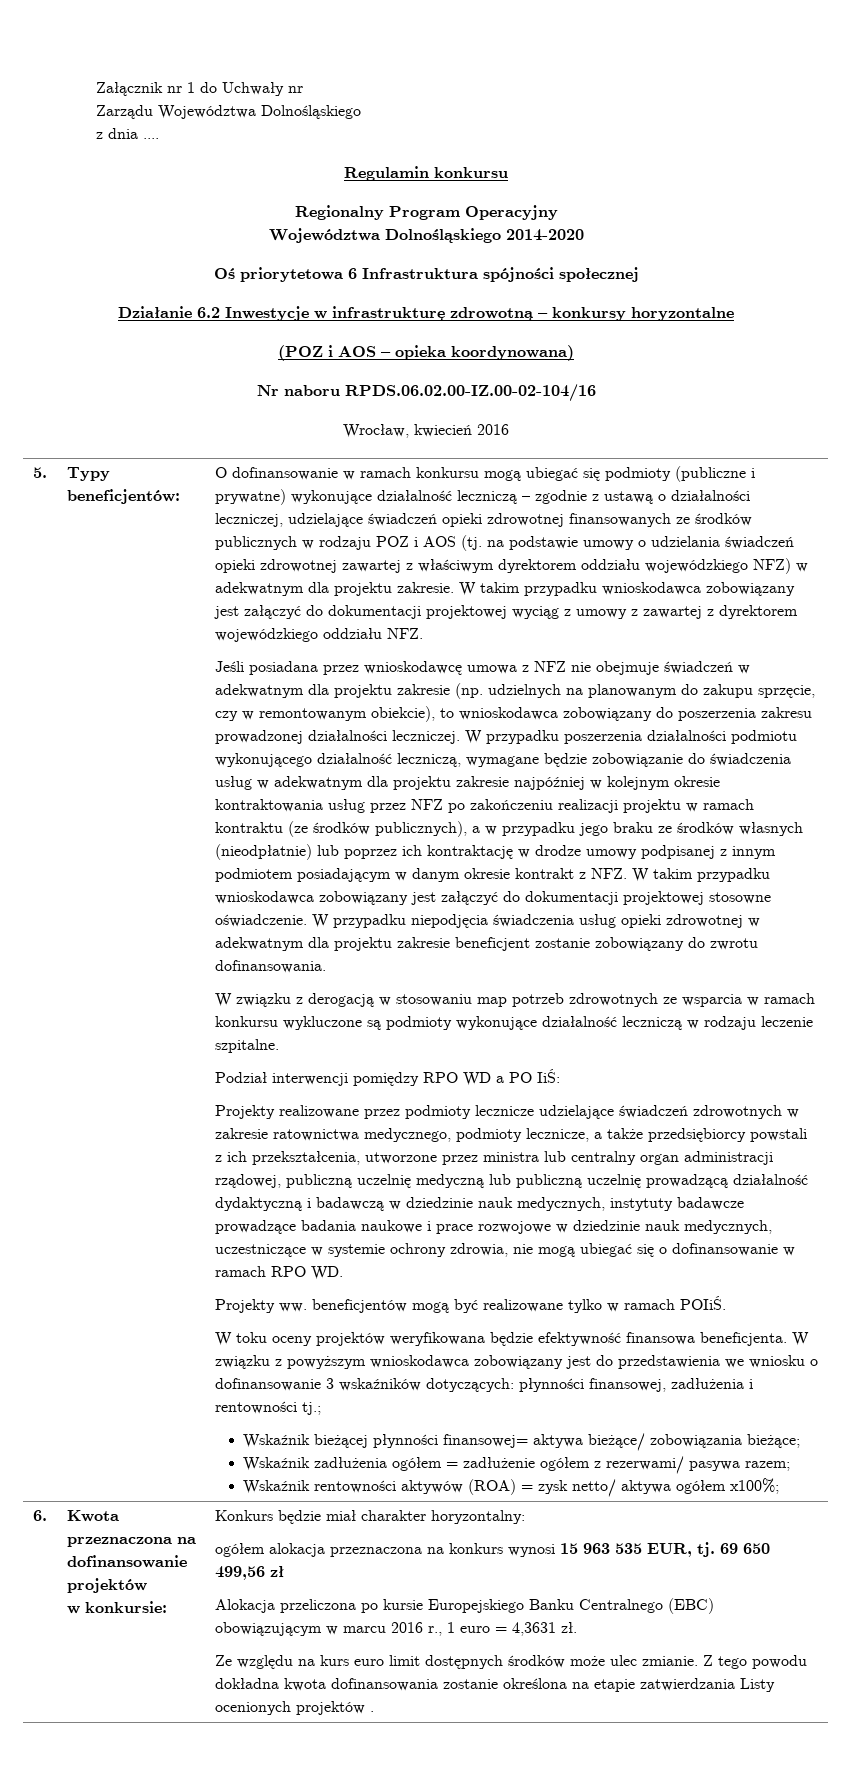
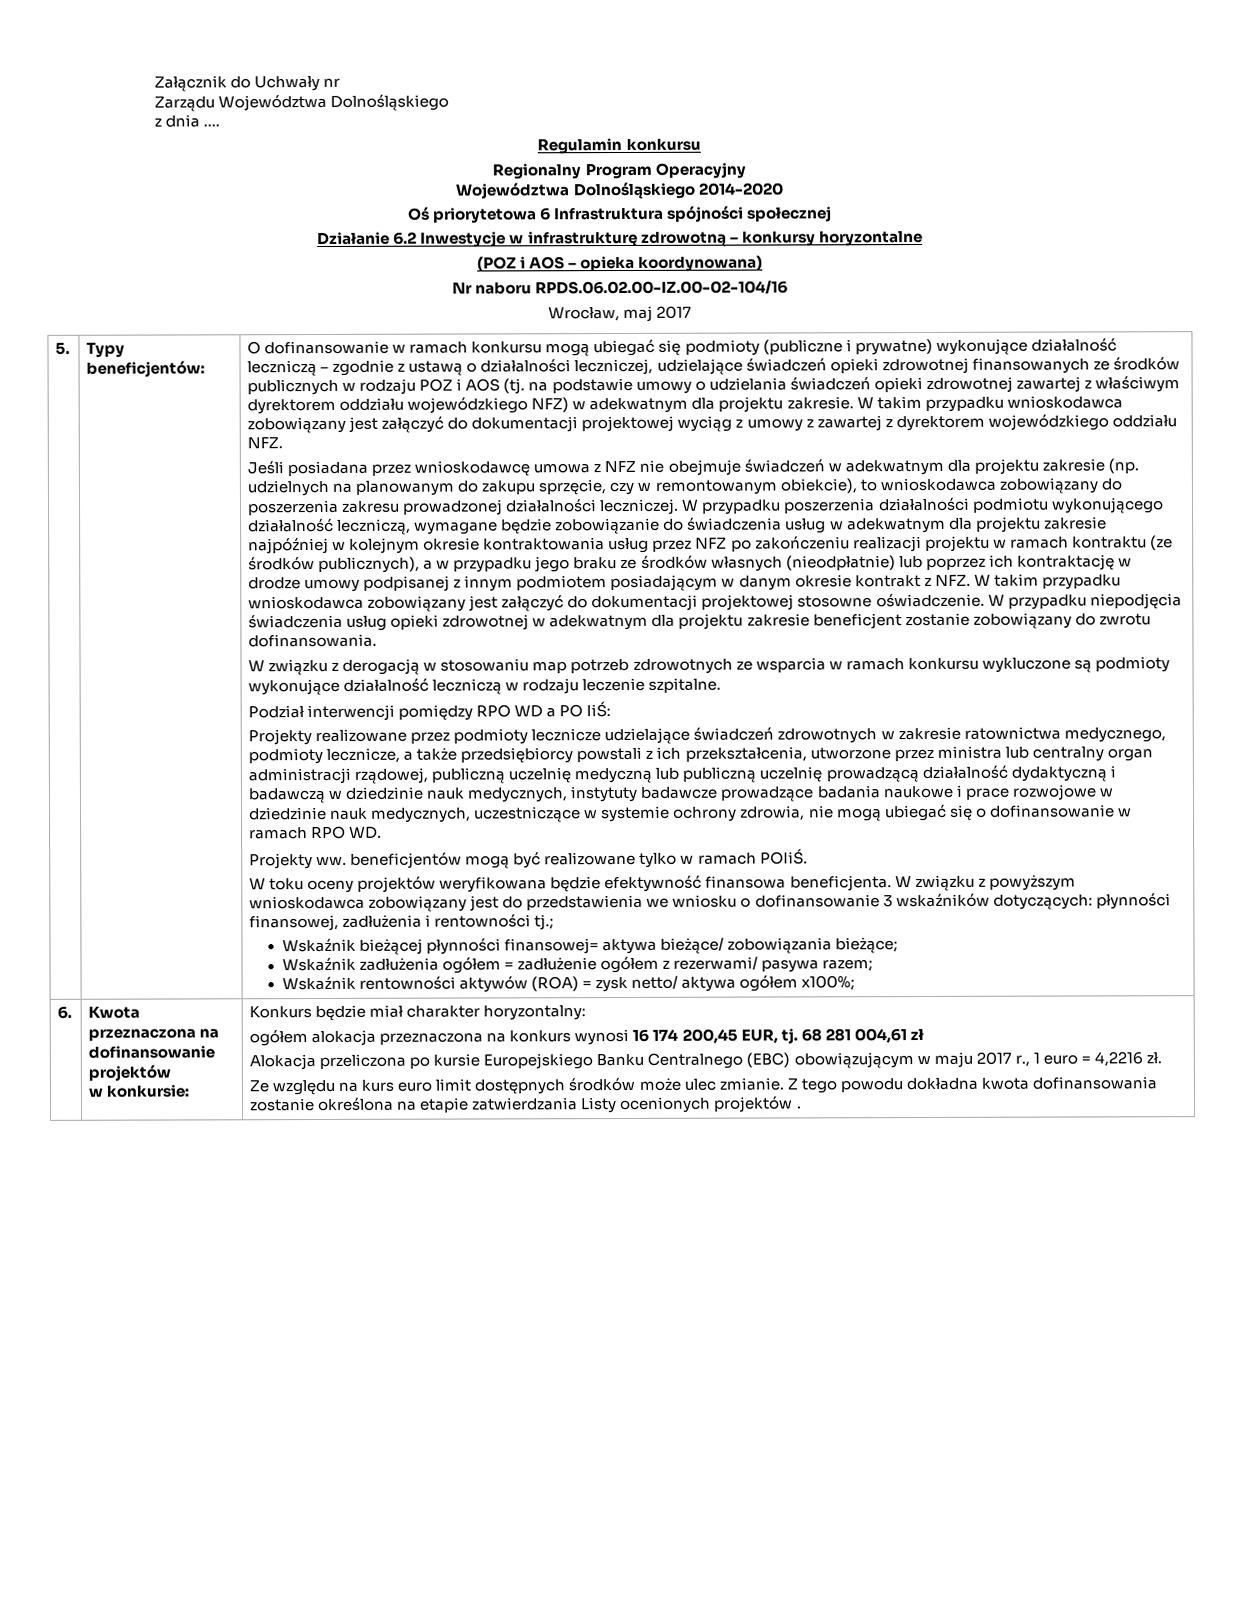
- Załącznik nr 1 do Uchwały nr
+ Załącznik do Uchwały nr
- Wrocław, kwiecień 2016
+ Wrocław, maj 2017
- ogółem alokacja przeznaczona na konkurs wynosi 15 963 535 EUR, tj. 69 650 499,56 zł
+ ogółem alokacja przeznaczona na konkurs wynosi 16 174 200,45 EUR, tj. 68 281 004,61 zł
- Alokacja przeliczona po kursie Europejskiego Banku Centralnego (EBC) obowiązującym w marcu 2016 r., 1 euro = 4,3631 zł.
+ Alokacja przeliczona po kursie Europejskiego Banku Centralnego (EBC) obowiązującym w maju 2017 r., 1 euro = 4,2216 zł.

